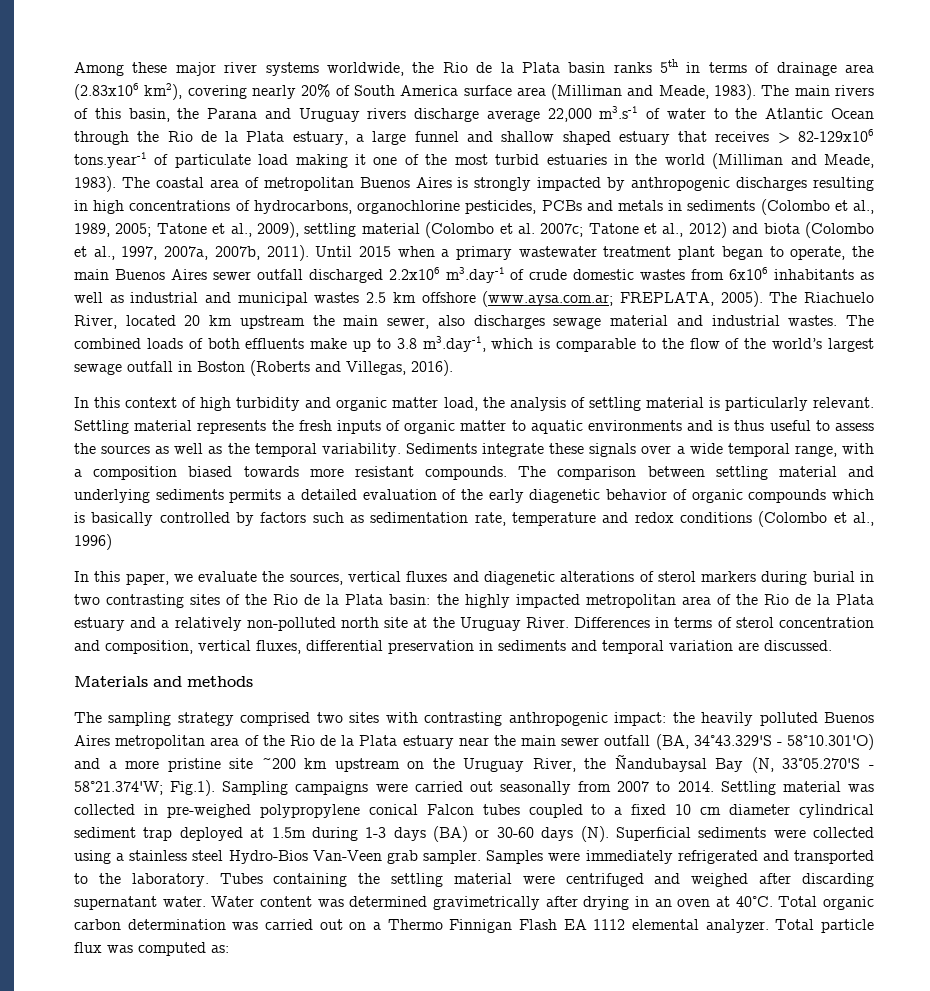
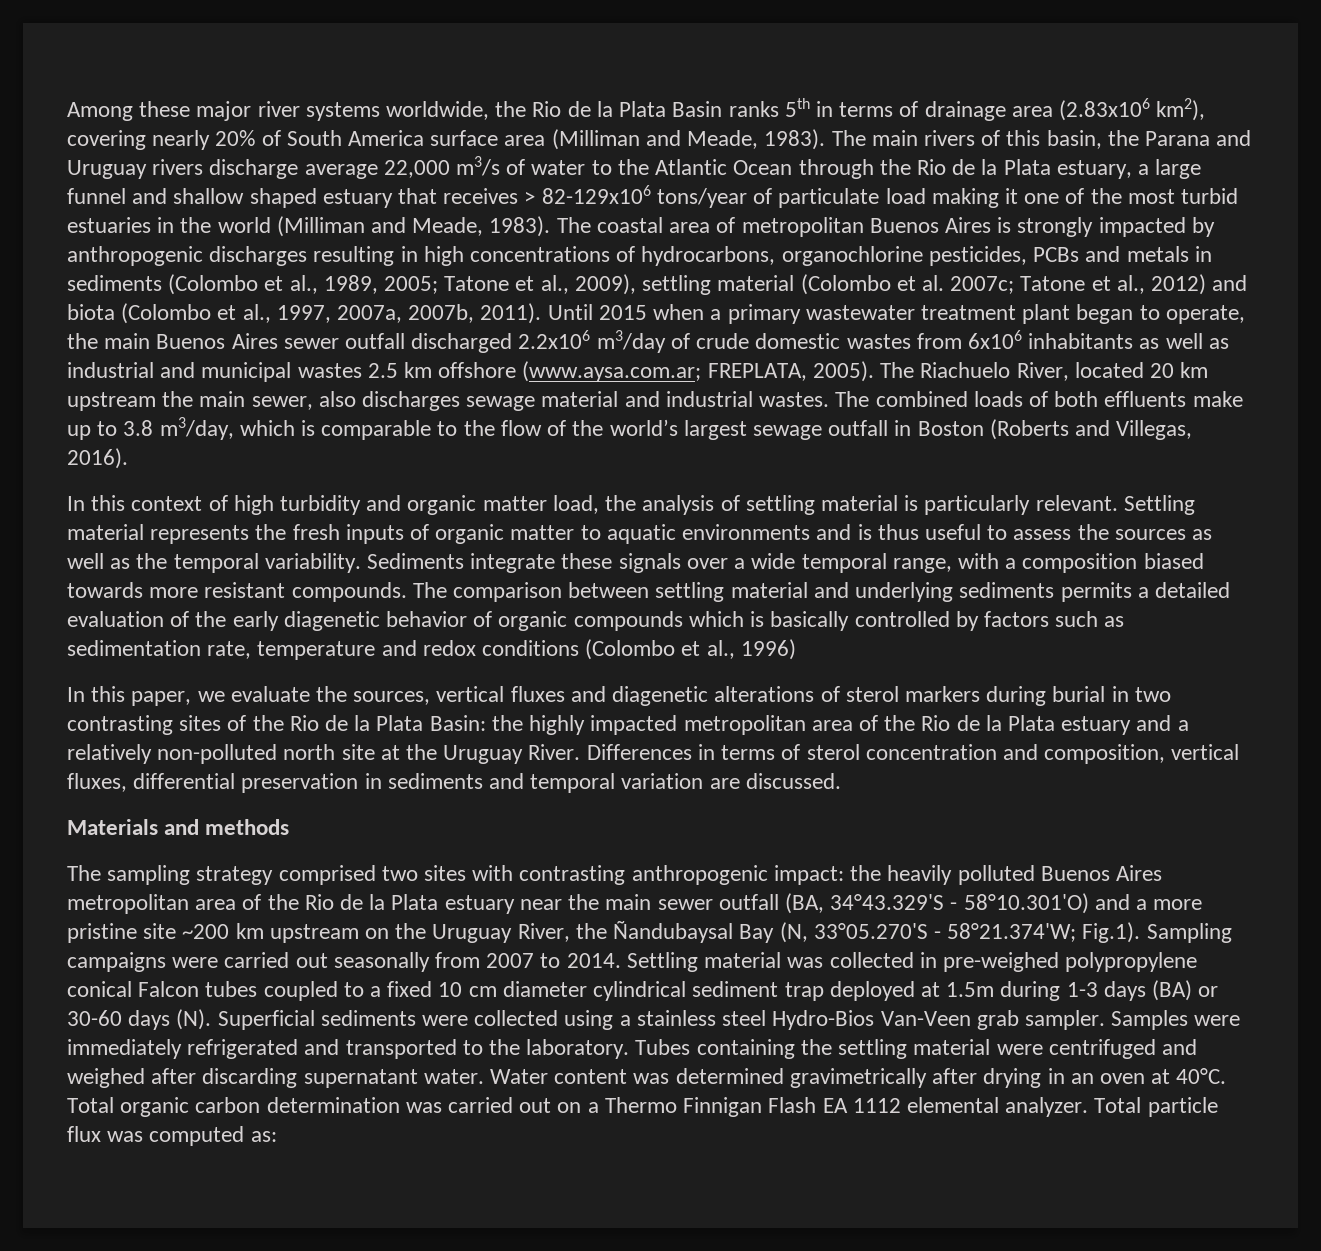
- Among these major river systems worldwide, the Rio de la Plata basin ranks 5th in terms of drainage area (2.83x106 km2), covering nearly 20% of South America surface area (Milliman and Meade, 1983).
+ Among these major river systems worldwide, the Rio de la Plata Basin ranks 5th in terms of drainage area (2.83x106 km2), covering nearly 20% of South America surface area (Milliman and Meade, 1983).
- The main rivers of this basin, the Parana and Uruguay rivers discharge average 22,000 m3.s-1 of water to the Atlantic Ocean through the Rio de la Plata estuary, a large funnel and shallow shaped estuary that receives > 82-129x106 tons.year-1 of particulate load making it one of the most turbid estuaries in the world (Milliman and Meade, 1983).
+ The main rivers of this basin, the Parana and Uruguay rivers discharge average 22,000 m3/s of water to the Atlantic Ocean through the Rio de la Plata estuary, a large funnel and shallow shaped estuary that receives > 82-129x106 tons/year of particulate load making it one of the most turbid estuaries in the world (Milliman and Meade, 1983).
- Until 2015 when a primary wastewater treatment plant began to operate, the main Buenos Aires sewer outfall discharged 2.2x106 m3.day-1 of crude domestic wastes from 6x106 inhabitants as well as industrial and municipal wastes 2.5 km offshore (www.aysa.com.ar; FREPLATA, 2005).
+ Until 2015 when a primary wastewater treatment plant began to operate, the main Buenos Aires sewer outfall discharged 2.2x106 m3/day of crude domestic wastes from 6x106 inhabitants as well as industrial and municipal wastes 2.5 km offshore (www.aysa.com.ar; FREPLATA, 2005).
- The combined loads of both effluents make up to 3.8 m3.day-1, which is comparable to the flow of the world’s largest sewage outfall in Boston (Roberts and Villegas, 2016).
+ The combined loads of both effluents make up to 3.8 m3/day, which is comparable to the flow of the world’s largest sewage outfall in Boston (Roberts and Villegas, 2016).
- In this paper, we evaluate the sources, vertical fluxes and diagenetic alterations of sterol markers during burial in two contrasting sites of the Rio de la Plata basin: the highly impacted metropolitan area of the Rio de la Plata estuary and a relatively non-polluted north site at the Uruguay River.
+ In this paper, we evaluate the sources, vertical fluxes and diagenetic alterations of sterol markers during burial in two contrasting sites of the Rio de la Plata Basin: the highly impacted metropolitan area of the Rio de la Plata estuary and a relatively non-polluted north site at the Uruguay River.

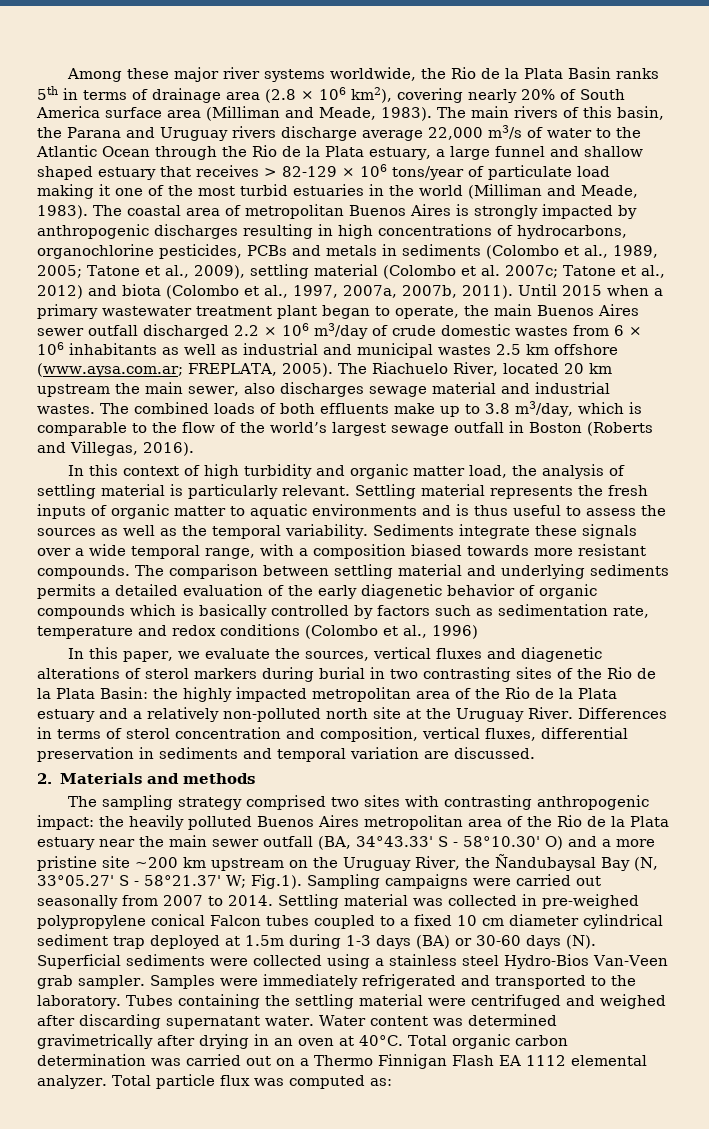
- Among these major river systems worldwide, the Rio de la Plata Basin ranks 5th in terms of drainage area (2.83x106 km2), covering nearly 20% of South America surface area (Milliman and Meade, 1983).
+ Among these major river systems worldwide, the Rio de la Plata Basin ranks 5th in terms of drainage area (2.8 × 106 km2), covering nearly 20% of South America surface area (Milliman and Meade, 1983).
- The main rivers of this basin, the Parana and Uruguay rivers discharge average 22,000 m3/s of water to the Atlantic Ocean through the Rio de la Plata estuary, a large funnel and shallow shaped estuary that receives > 82-129x106 tons/year of particulate load making it one of the most turbid estuaries in the world (Milliman and Meade, 1983).
+ The main rivers of this basin, the Parana and Uruguay rivers discharge average 22,000 m3/s of water to the Atlantic Ocean through the Rio de la Plata estuary, a large funnel and shallow shaped estuary that receives > 82-129 × 106 tons/year of particulate load making it one of the most turbid estuaries in the world (Milliman and Meade, 1983).
- Until 2015 when a primary wastewater treatment plant began to operate, the main Buenos Aires sewer outfall discharged 2.2x106 m3/day of crude domestic wastes from 6x106 inhabitants as well as industrial and municipal wastes 2.5 km offshore (www.aysa.com.ar; FREPLATA, 2005).
+ Until 2015 when a primary wastewater treatment plant began to operate, the main Buenos Aires sewer outfall discharged 2.2 × 106 m3/day of crude domestic wastes from 6 × 106 inhabitants as well as industrial and municipal wastes 2.5 km offshore (www.aysa.com.ar; FREPLATA, 2005).
- Materials and methods
+ 2. Materials and methods
- The sampling strategy comprised two sites with contrasting anthropogenic impact: the heavily polluted Buenos Aires metropolitan area of the Rio de la Plata estuary near the main sewer outfall (BA, 34°43.329'S - 58°10.301'O) and a more pristine site ~200 km upstream on the Uruguay River, the Ñandubaysal Bay (N, 33°05.270'S - 58°21.374'W; Fig.1). Sampling campaigns were carried out seasonally from 2007 to 2014.
+ The sampling strategy comprised two sites with contrasting anthropogenic impact: the heavily polluted Buenos Aires metropolitan area of the Rio de la Plata estuary near the main sewer outfall (BA, 34°43.33' S - 58°10.30' O) and a more pristine site ~200 km upstream on the Uruguay River, the Ñandubaysal Bay (N, 33°05.27' S - 58°21.37' W; Fig.1). Sampling campaigns were carried out seasonally from 2007 to 2014.

